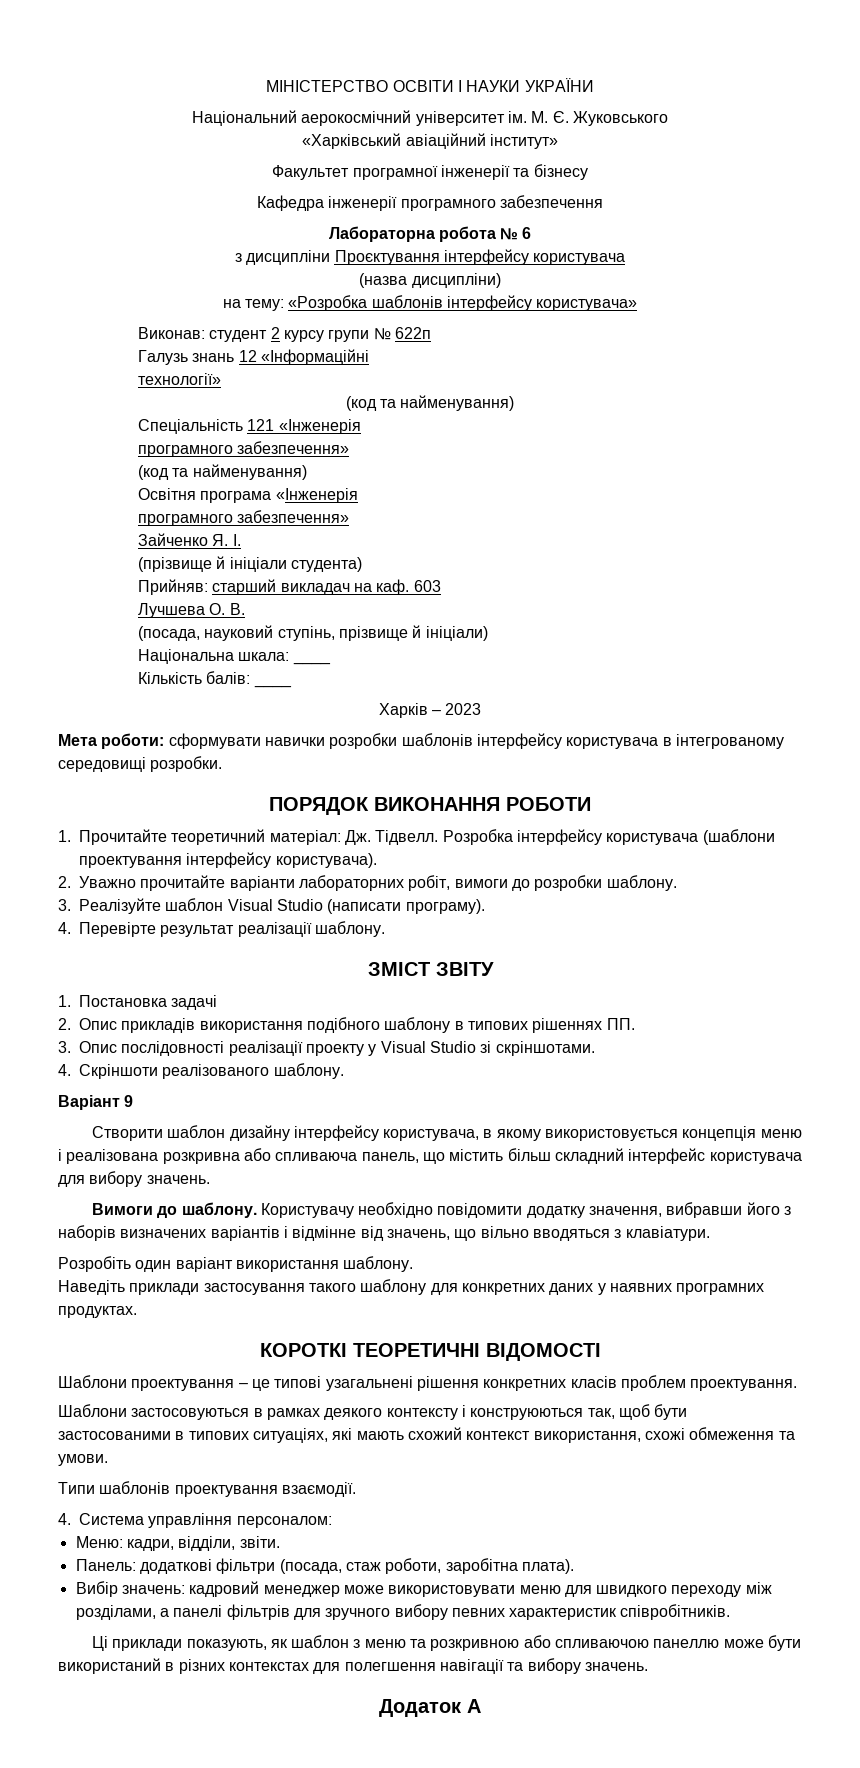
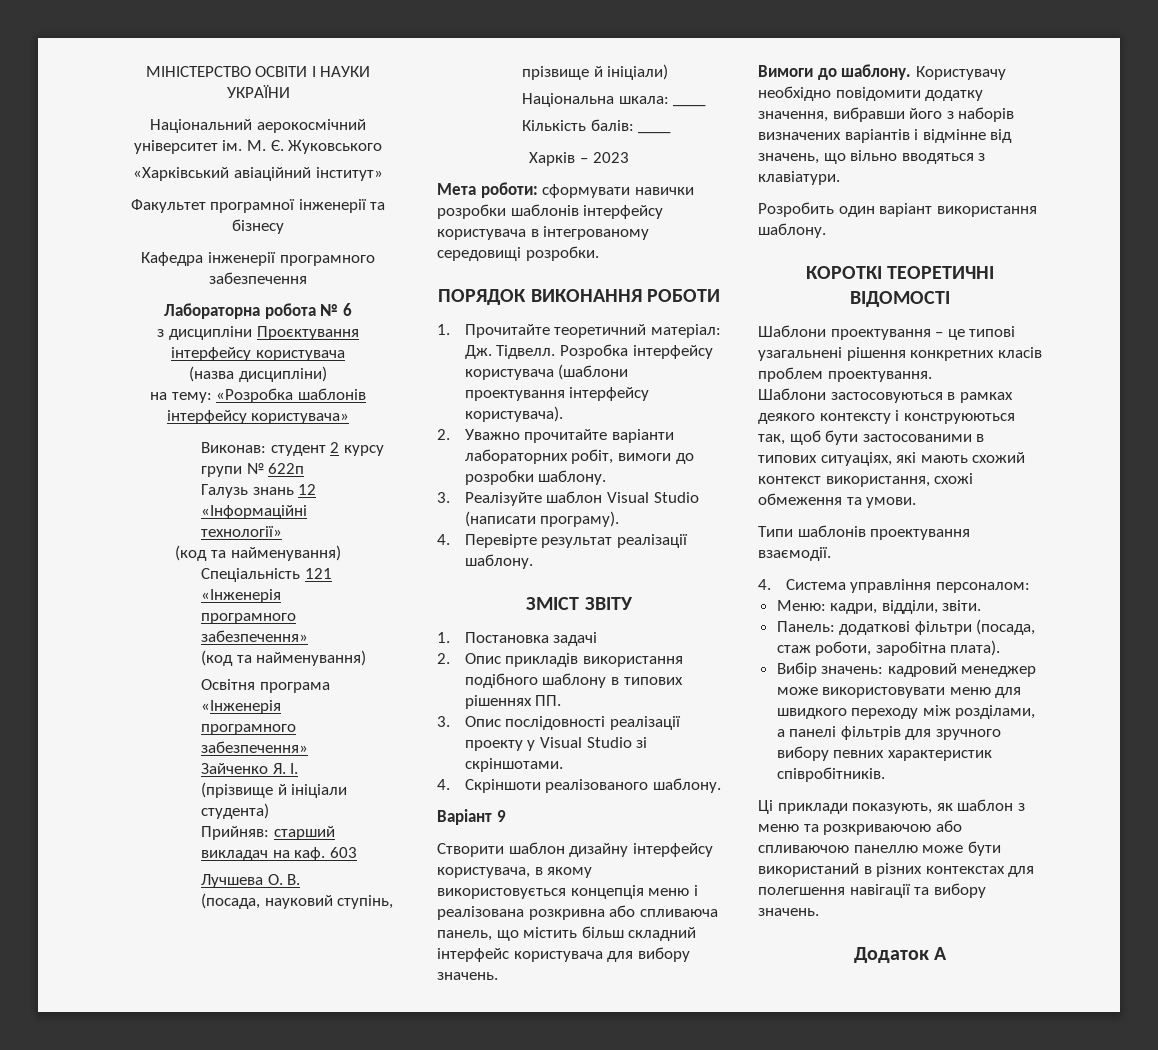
- Розробіть один варіант використання шаблону.
+ Розробить один варіант використання шаблону.
- Наведіть приклади застосування такого шаблону для конкретних даних у наявних програмних продуктах.
- Ці приклади показують, як шаблон з меню та розкривною або спливаючою панеллю може бути використаний в різних контекстах для полегшення навігації та вибору значень.
+ Ці приклади показують, як шаблон з меню та розкриваючою або спливаючою панеллю може бути використаний в різних контекстах для полегшення навігації та вибору значень.

